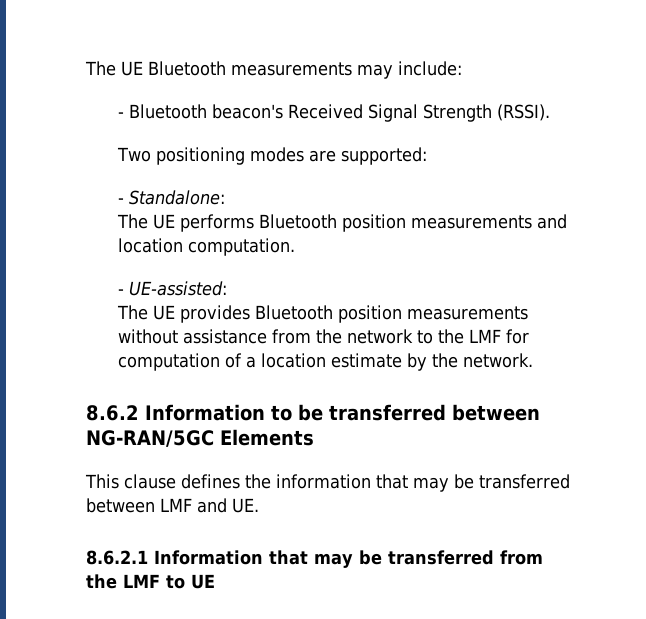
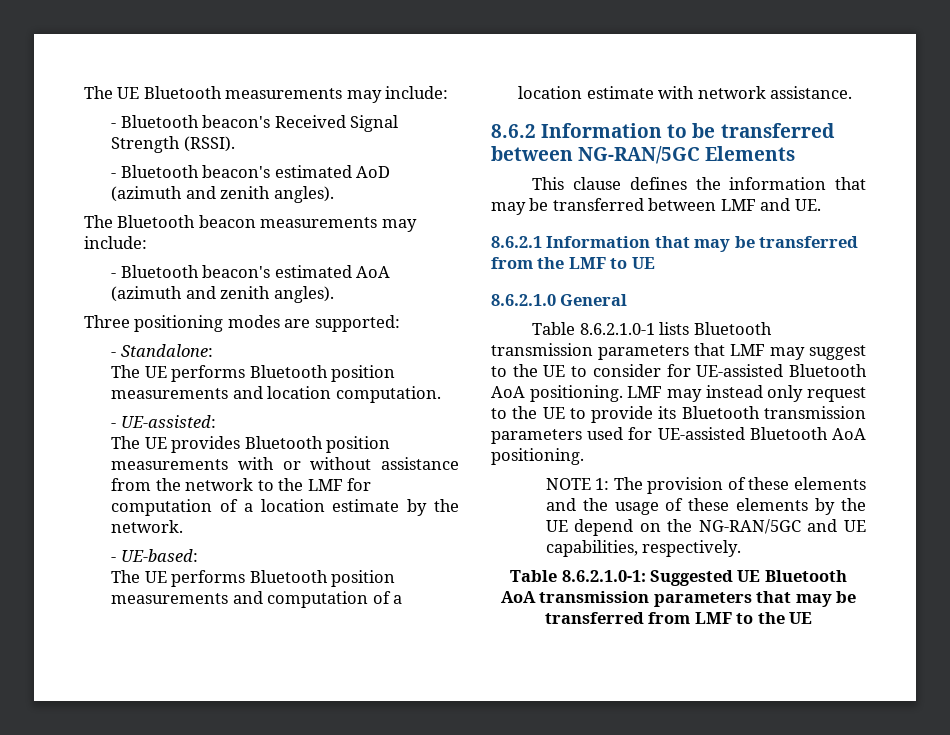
- Two positioning modes are supported:
+ - Bluetooth beacon's estimated AoD (azimuth and zenith angles).
+ The Bluetooth beacon measurements may include:
+ - Bluetooth beacon's estimated AoA (azimuth and zenith angles).
+ Three positioning modes are supported:
- The UE provides Bluetooth position measurements without assistance from the network to the LMF for computation of a location estimate by the network.
+ The UE provides Bluetooth position measurements with or without assistance from the network to the LMF for computation of a location estimate by the network.
+ - UE-based:
+ The UE performs Bluetooth position measurements and computation of a location estimate with network assistance.
+ 8.6.2.1.0 General
+ Table 8.6.2.1.0-1 lists Bluetooth transmission parameters that LMF may suggest to the UE to consider for UE-assisted Bluetooth AoA positioning. LMF may instead only request to the UE to provide its Bluetooth transmission parameters used for UE-assisted Bluetooth AoA positioning.
+ NOTE 1: The provision of these elements and the usage of these elements by the UE depend on the NG-RAN/5GC and UE capabilities, respectively.
+ Table 8.6.2.1.0-1: Suggested UE Bluetooth AoA transmission parameters that may be transferred from LMF to the UE

